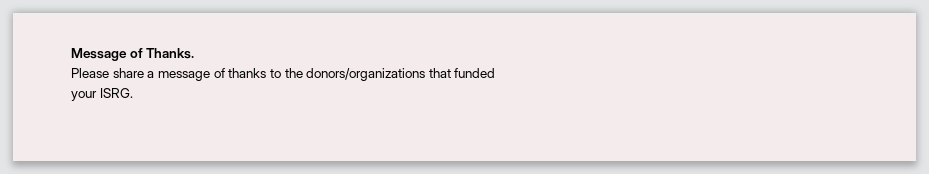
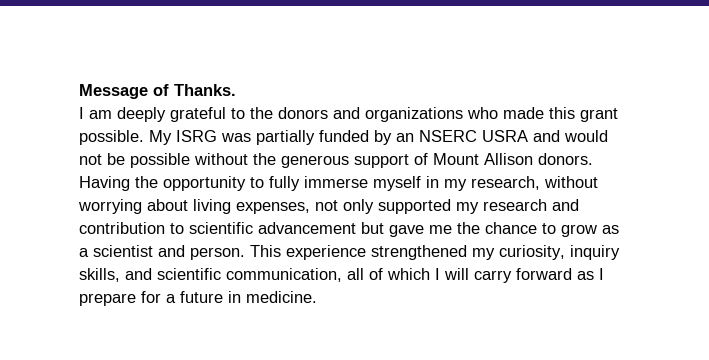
- Please share a message of thanks to the donors/organizations that funded
- your ISRG.
+ I am deeply grateful to the donors and organizations who made this grant possible. My ISRG was partially funded by an NSERC USRA and would not be possible without the generous support of Mount Allison donors. Having the opportunity to fully immerse myself in my research, without worrying about living expenses, not only supported my research and contribution to scientific advancement but gave me the chance to grow as a scientist and person. This experience strengthened my curiosity, inquiry skills, and scientific communication, all of which I will carry forward as I prepare for a future in medicine.

